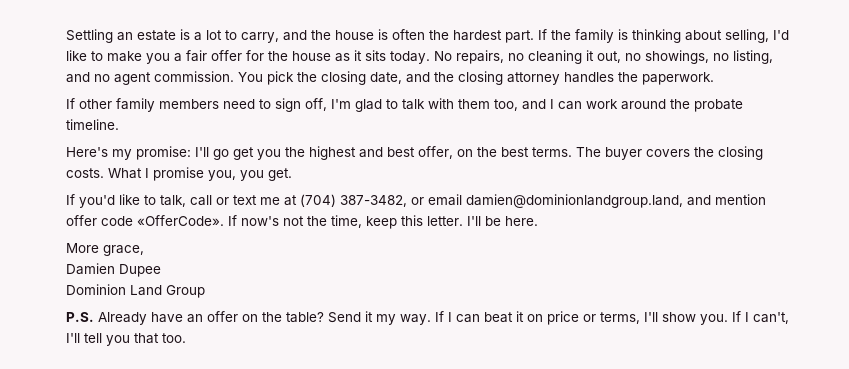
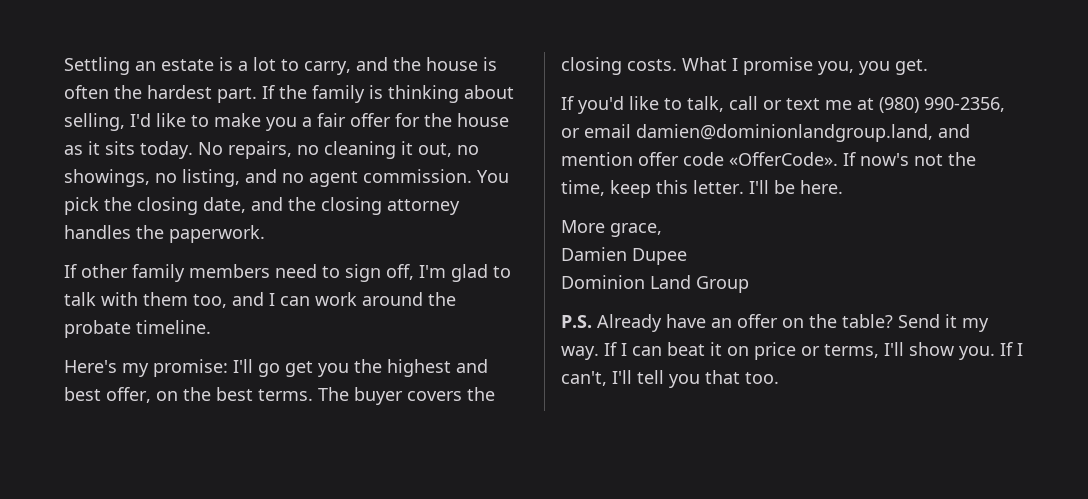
- If you'd like to talk, call or text me at (704) 387-3482, or email damien@dominionlandgroup.land, and mention offer code «OfferCode».
+ If you'd like to talk, call or text me at (980) 990-2356, or email damien@dominionlandgroup.land, and mention offer code «OfferCode».

